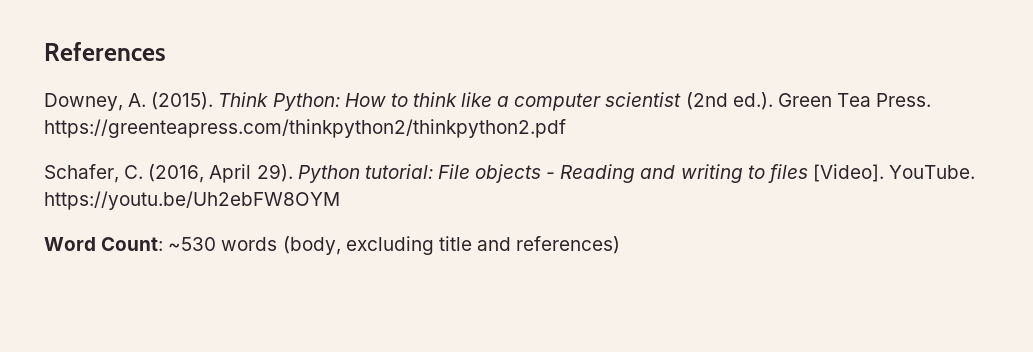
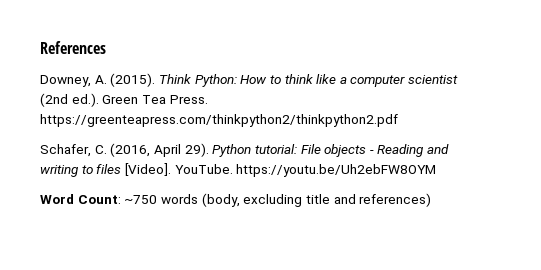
- Word Count: ~530 words (body, excluding title and references)
+ Word Count: ~750 words (body, excluding title and references)

